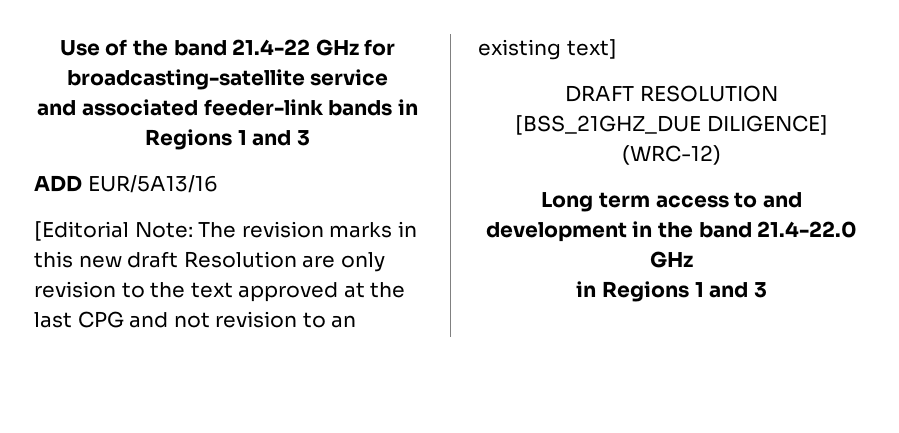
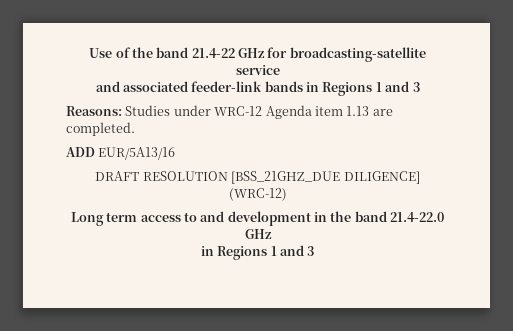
+ Reasons: Studies under WRC-12 Agenda item 1.13 are completed.
  ADD EUR/5A13/16
- [Editorial Note: The revision marks in this new draft Resolution are only revision to the text approved at the last CPG and not revision to an existing text]

